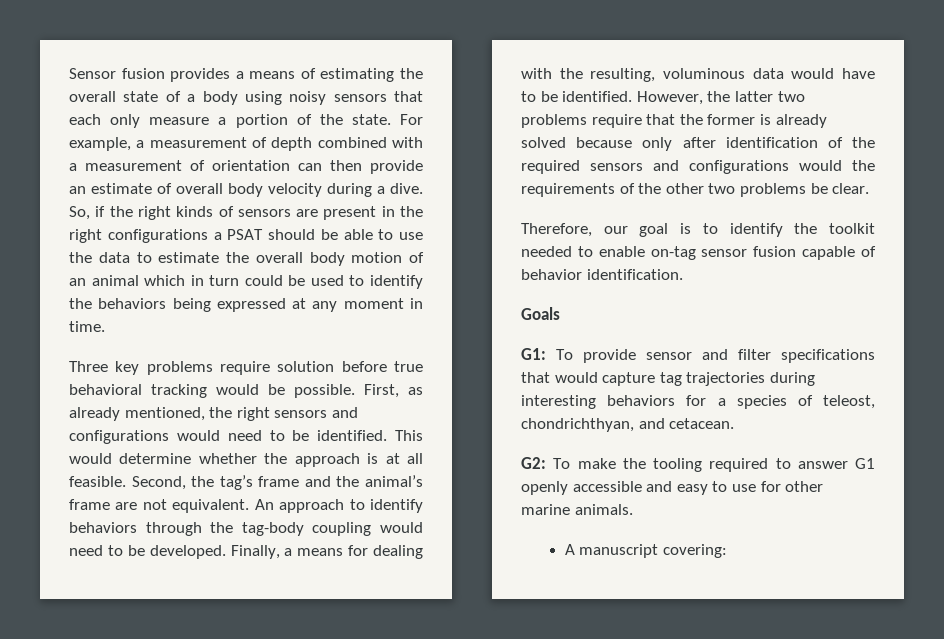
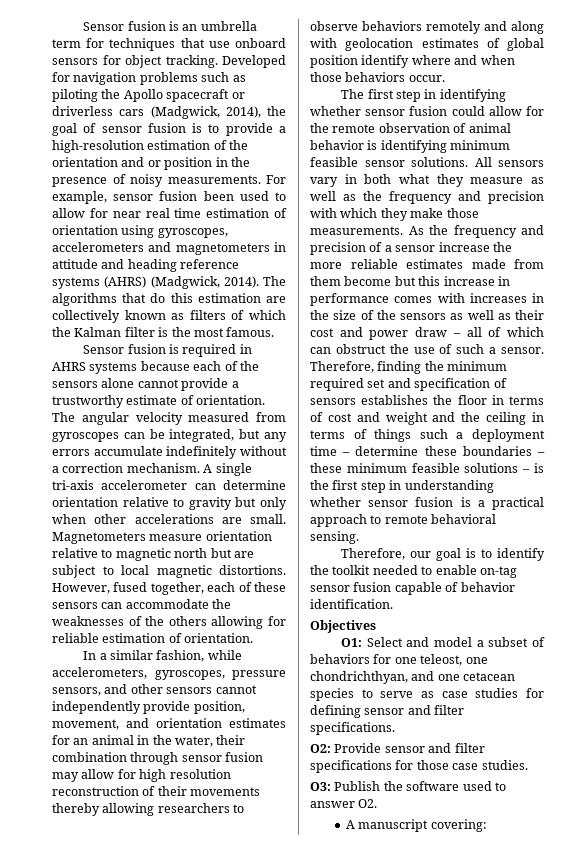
- Sensor fusion provides a means of estimating the overall state of a body using noisy sensors that each only measure a portion of the state. For example, a measurement of depth combined with a measurement of orientation can then provide an estimate of overall body velocity during a dive. So, if the right kinds of sensors are present in the right configurations a PSAT should be able to use the data to estimate the overall body motion of an animal which in turn could be used to identify the behaviors being expressed at any moment in time.
- Three key problems require solution before true behavioral tracking would be possible. First, as already mentioned, the right sensors and configurations would need to be identified. This would determine whether the approach is at all feasible. Second, the tag’s frame and the animal’s frame are not equivalent. An approach to identify behaviors through the tag-body coupling would need to be developed. Finally, a means for dealing with the resulting, voluminous data would have to be identified. However, the latter two problems require that the former is already solved because only after identification of the required sensors and configurations would the requirements of the other two problems be clear.
+ Sensor fusion is an umbrella term for techniques that use onboard sensors for object tracking. Developed for navigation problems such as piloting the Apollo spacecraft or driverless cars (Madgwick, 2014), the goal of sensor fusion is to provide a high-resolution estimation of the orientation and or position in the presence of noisy measurements. For example, sensor fusion been used to allow for near real time estimation of orientation using gyroscopes, accelerometers and magnetometers in attitude and heading reference systems (AHRS) (Madgwick, 2014). The algorithms that do this estimation are collectively known as filters of which the Kalman filter is the most famous.
+ Sensor fusion is required in AHRS systems because each of the sensors alone cannot provide a trustworthy estimate of orientation. The angular velocity measured from gyroscopes can be integrated, but any errors accumulate indefinitely without a correction mechanism. A single tri-axis accelerometer can determine orientation relative to gravity but only when other accelerations are small. Magnetometers measure orientation relative to magnetic north but are subject to local magnetic distortions. However, fused together, each of these sensors can accommodate the weaknesses of the others allowing for reliable estimation of orientation.
+ In a similar fashion, while accelerometers, gyroscopes, pressure sensors, and other sensors cannot independently provide position, movement, and orientation estimates for an animal in the water, their combination through sensor fusion may allow for high resolution reconstruction of their movements thereby allowing researchers to observe behaviors remotely and along with geolocation estimates of global position identify where and when those behaviors occur.
+ The first step in identifying whether sensor fusion could allow for the remote observation of animal behavior is identifying minimum feasible sensor solutions. All sensors vary in both what they measure as well as the frequency and precision with which they make those measurements. As the frequency and precision of a sensor increase the more reliable estimates made from them become but this increase in performance comes with increases in the size of the sensors as well as their cost and power draw – all of which can obstruct the use of such a sensor. Therefore, finding the minimum required set and specification of sensors establishes the floor in terms of cost and weight and the ceiling in terms of things such a deployment time – determine these boundaries – these minimum feasible solutions – is the first step in understanding whether sensor fusion is a practical approach to remote behavioral sensing.
- Goals
- G1: To provide sensor and filter specifications that would capture tag trajectories during interesting behaviors for a species of teleost, chondrichthyan, and cetacean.
- G2: To make the tooling required to answer G1 openly accessible and easy to use for other marine animals.
+ Objectives
+ O1: Select and model a subset of behaviors for one teleost, one chondrichthyan, and one cetacean species to serve as case studies for defining sensor and filter specifications.
+ O2: Provide sensor and filter specifications for those case studies.
+ O3: Publish the software used to answer O2.

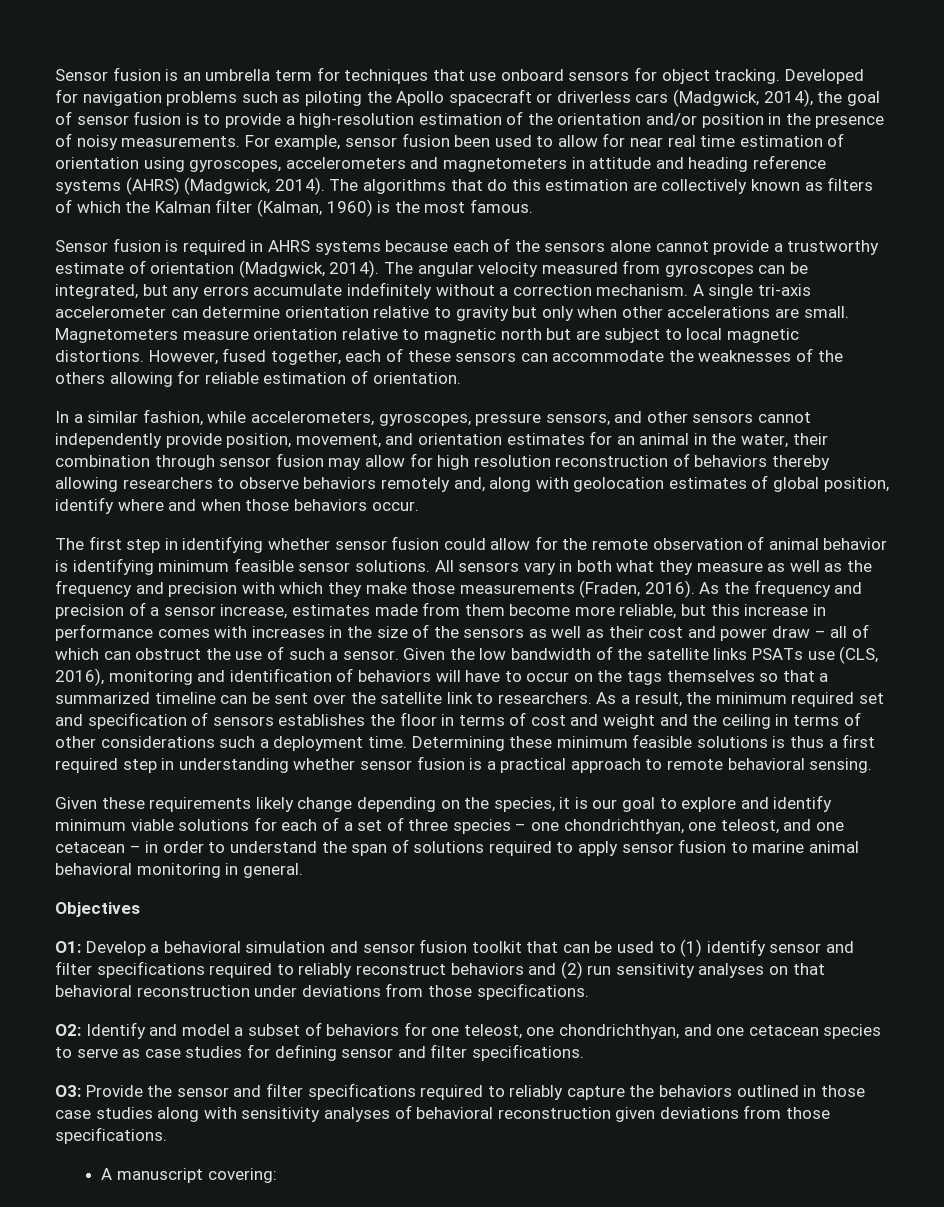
- Developed for navigation problems such as piloting the Apollo spacecraft or driverless cars (Madgwick, 2014), the goal of sensor fusion is to provide a high-resolution estimation of the orientation and or position in the presence of noisy measurements.
+ Developed for navigation problems such as piloting the Apollo spacecraft or driverless cars (Madgwick, 2014), the goal of sensor fusion is to provide a high-resolution estimation of the orientation and/or position in the presence of noisy measurements.
- The algorithms that do this estimation are collectively known as filters of which the Kalman filter is the most famous.
+ The algorithms that do this estimation are collectively known as filters of which the Kalman filter (Kalman, 1960) is the most famous.
- Sensor fusion is required in AHRS systems because each of the sensors alone cannot provide a trustworthy estimate of orientation.
+ Sensor fusion is required in AHRS systems because each of the sensors alone cannot provide a trustworthy estimate of orientation (Madgwick, 2014).
- In a similar fashion, while accelerometers, gyroscopes, pressure sensors, and other sensors cannot independently provide position, movement, and orientation estimates for an animal in the water, their combination through sensor fusion may allow for high resolution reconstruction of their movements thereby allowing researchers to observe behaviors remotely and along with geolocation estimates of global position identify where and when those behaviors occur.
+ In a similar fashion, while accelerometers, gyroscopes, pressure sensors, and other sensors cannot independently provide position, movement, and orientation estimates for an animal in the water, their combination through sensor fusion may allow for high resolution reconstruction of behaviors thereby allowing researchers to observe behaviors remotely and, along with geolocation estimates of global position, identify where and when those behaviors occur.
- All sensors vary in both what they measure as well as the frequency and precision with which they make those measurements.
+ All sensors vary in both what they measure as well as the frequency and precision with which they make those measurements (Fraden, 2016).
- As the frequency and precision of a sensor increase the more reliable estimates made from them become but this increase in performance comes with increases in the size of the sensors as well as their cost and power draw – all of which can obstruct the use of such a sensor.
+ As the frequency and precision of a sensor increase, estimates made from them become more reliable, but this increase in performance comes with increases in the size of the sensors as well as their cost and power draw – all of which can obstruct the use of such a sensor.
- Therefore, finding the minimum required set and specification of sensors establishes the floor in terms of cost and weight and the ceiling in terms of things such a deployment time – determine these boundaries – these minimum feasible solutions – is the first step in understanding whether sensor fusion is a practical approach to remote behavioral sensing.
+ Given the low bandwidth of the satellite links PSATs use (CLS, 2016), monitoring and identification of behaviors will have to occur on the tags themselves so that a summarized timeline can be sent over the satellite link to researchers. As a result, the minimum required set and specification of sensors establishes the floor in terms of cost and weight and the ceiling in terms of other considerations such a deployment time. Determining these minimum feasible solutions is thus a first required step in understanding whether sensor fusion is a practical approach to remote behavioral sensing.
- Therefore, our goal is to identify the toolkit needed to enable on-tag sensor fusion capable of behavior identification.
+ Given these requirements likely change depending on the species, it is our goal to explore and identify minimum viable solutions for each of a set of three species – one chondrichthyan, one teleost, and one cetacean – in order to understand the span of solutions required to apply sensor fusion to marine animal behavioral monitoring in general.
  Objectives
- O1: Select and model a subset of behaviors for one teleost, one chondrichthyan, and one cetacean species to serve as case studies for defining sensor and filter specifications.
+ O1: Develop a behavioral simulation and sensor fusion toolkit that can be used to (1) identify sensor and filter specifications required to reliably reconstruct behaviors and (2) run sensitivity analyses on that behavioral reconstruction under deviations from those specifications.
+ O2: Identify and model a subset of behaviors for one teleost, one chondrichthyan, and one cetacean species to serve as case studies for defining sensor and filter specifications.
- O2: Provide sensor and filter specifications for those case studies.
- O3: Publish the software used to answer O2.
+ O3: Provide the sensor and filter specifications required to reliably capture the behaviors outlined in those case studies along with sensitivity analyses of behavioral reconstruction given deviations from those specifications.

